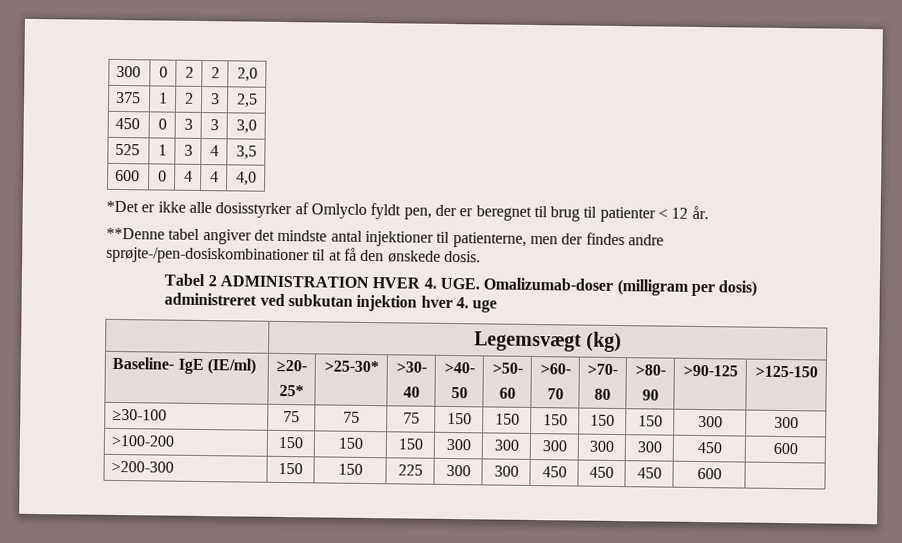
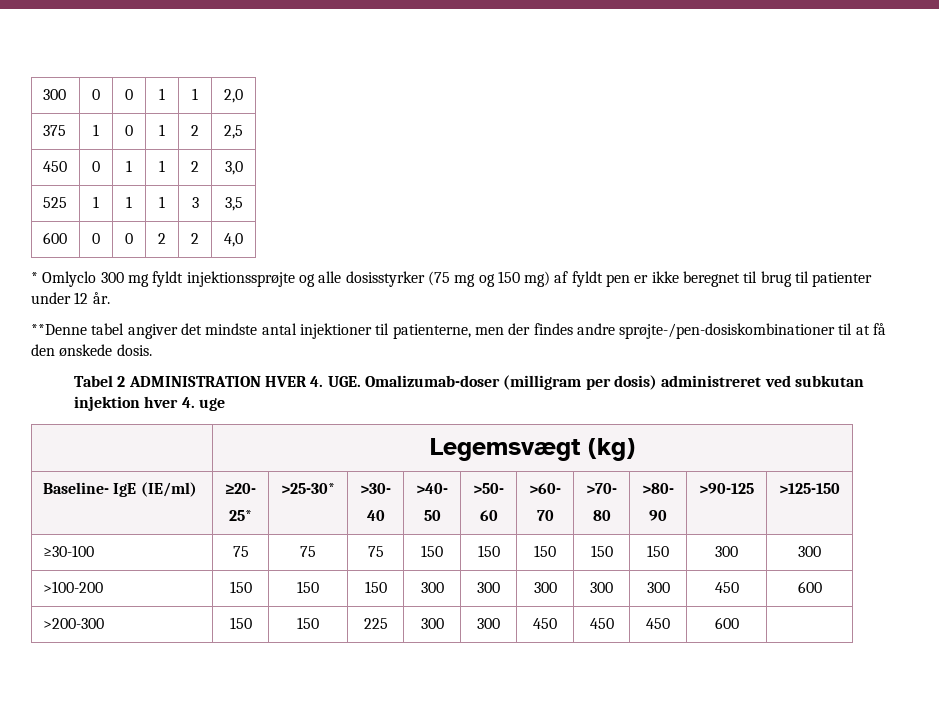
- 300 | 0 | 2 | 2 | 2,0
- 375 | 1 | 2 | 3 | 2,5
- 450 | 0 | 3 | 3 | 3,0
- 525 | 1 | 3 | 4 | 3,5
- 600 | 0 | 4 | 4 | 4,0
- *Det er ikke alle dosisstyrker af Omlyclo fyldt pen, der er beregnet til brug til patienter < 12 år.
+ 300 | 0 | 0 | 1 | 1 | 2,0
+ 375 | 1 | 0 | 1 | 2 | 2,5
+ 450 | 0 | 1 | 1 | 2 | 3,0
+ 525 | 1 | 1 | 1 | 3 | 3,5
+ 600 | 0 | 0 | 2 | 2 | 4,0
+ * Omlyclo 300 mg fyldt injektionssprøjte og alle dosisstyrker (75 mg og 150 mg) af fyldt pen er ikke beregnet til brug til patienter under 12 år.

